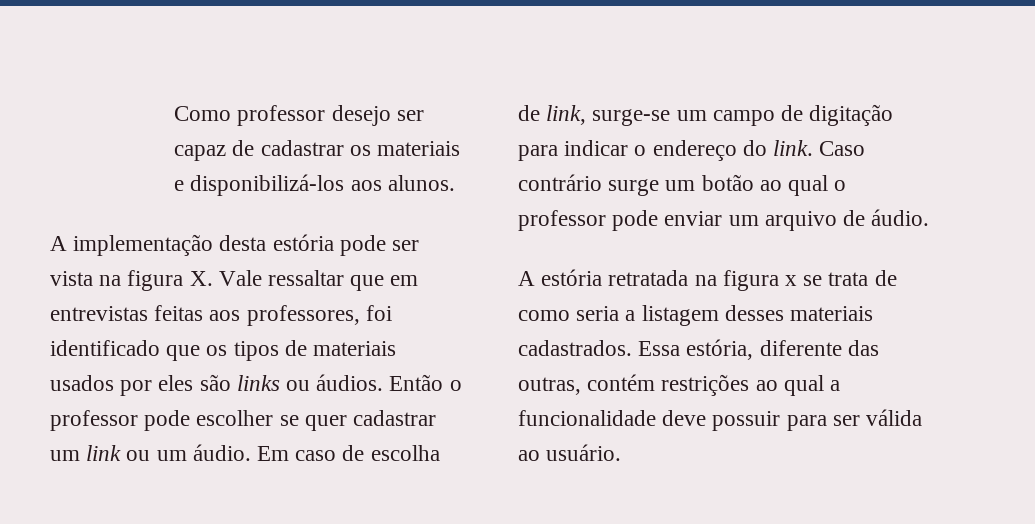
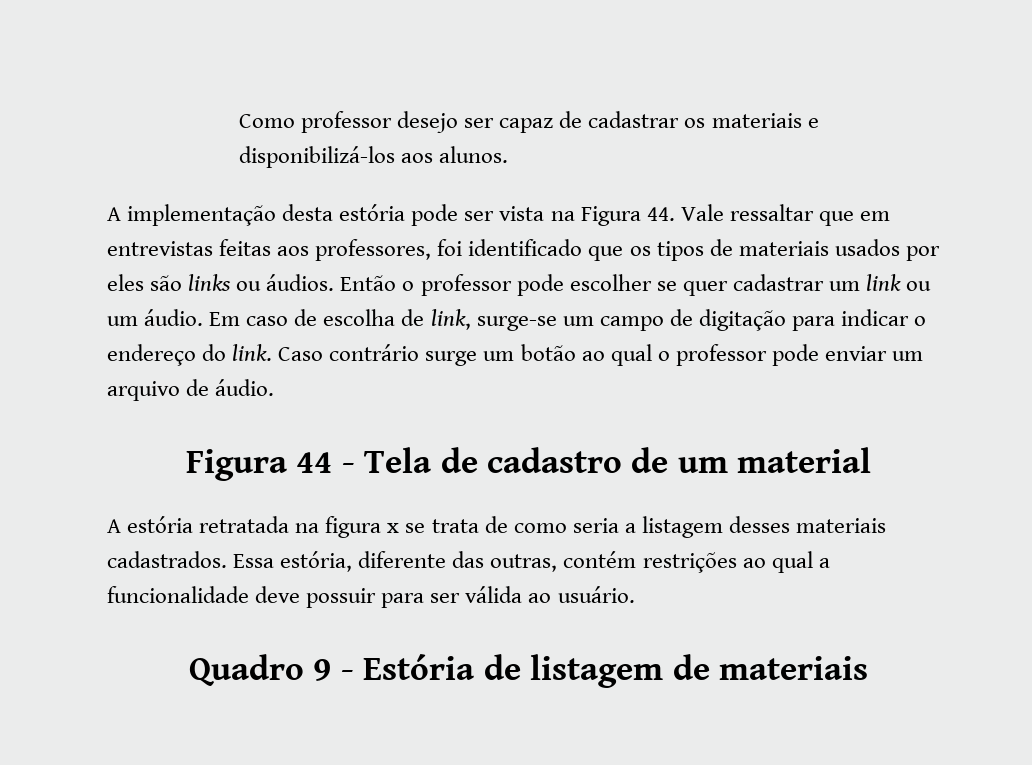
- A implementação desta estória pode ser vista na figura X. Vale ressaltar que em entrevistas feitas aos professores, foi identificado que os tipos de materiais usados por eles são links ou áudios.
+ A implementação desta estória pode ser vista na Figura 44. Vale ressaltar que em entrevistas feitas aos professores, foi identificado que os tipos de materiais usados por eles são links ou áudios.
+ Figura 44 - Tela de cadastro de um material
+ Quadro 9 - Estória de listagem de materiais

